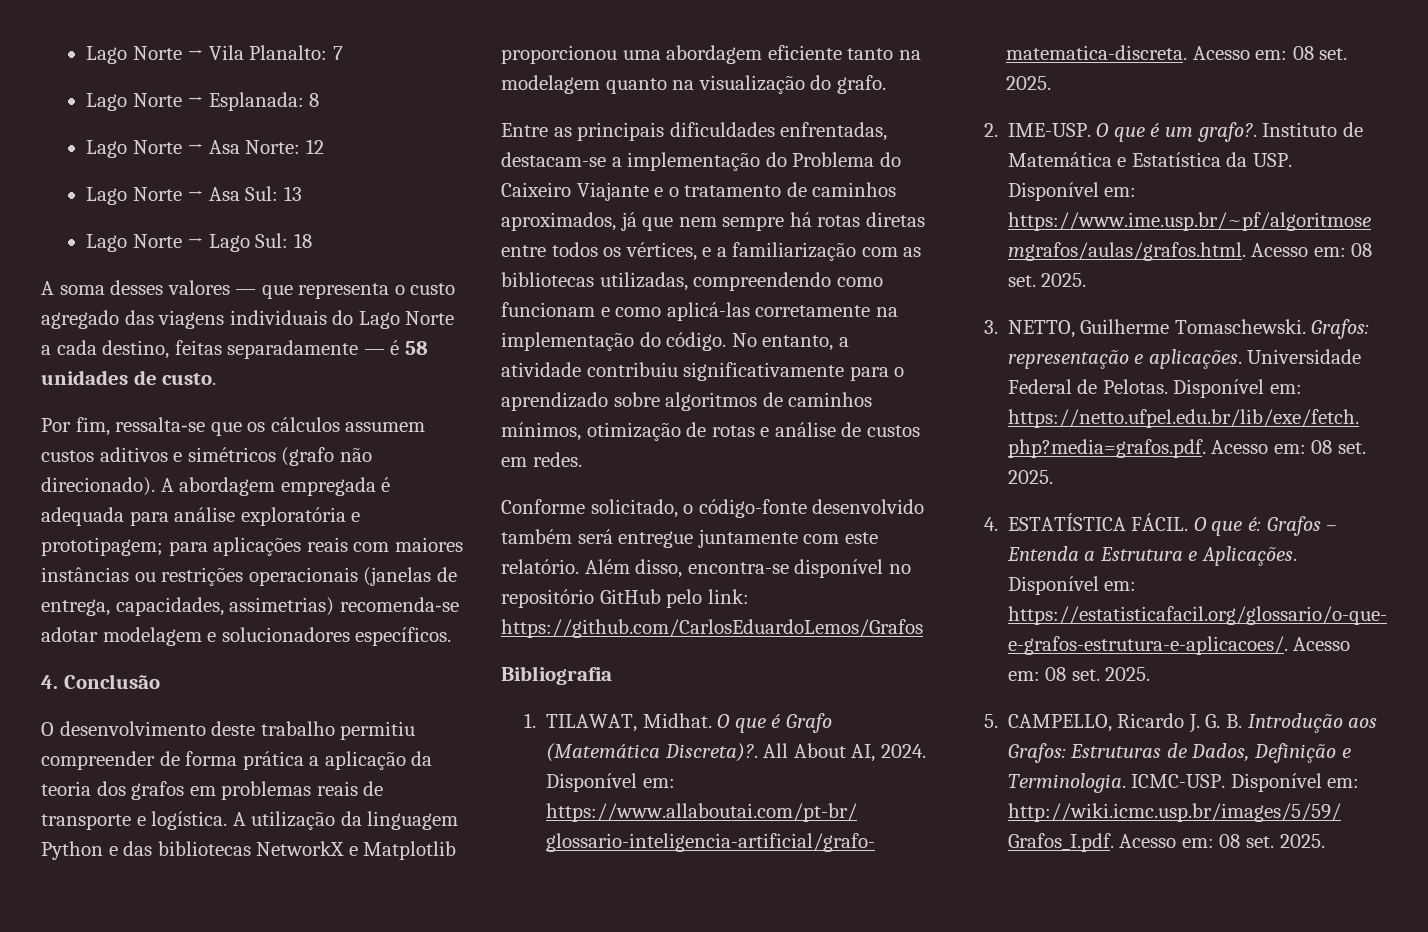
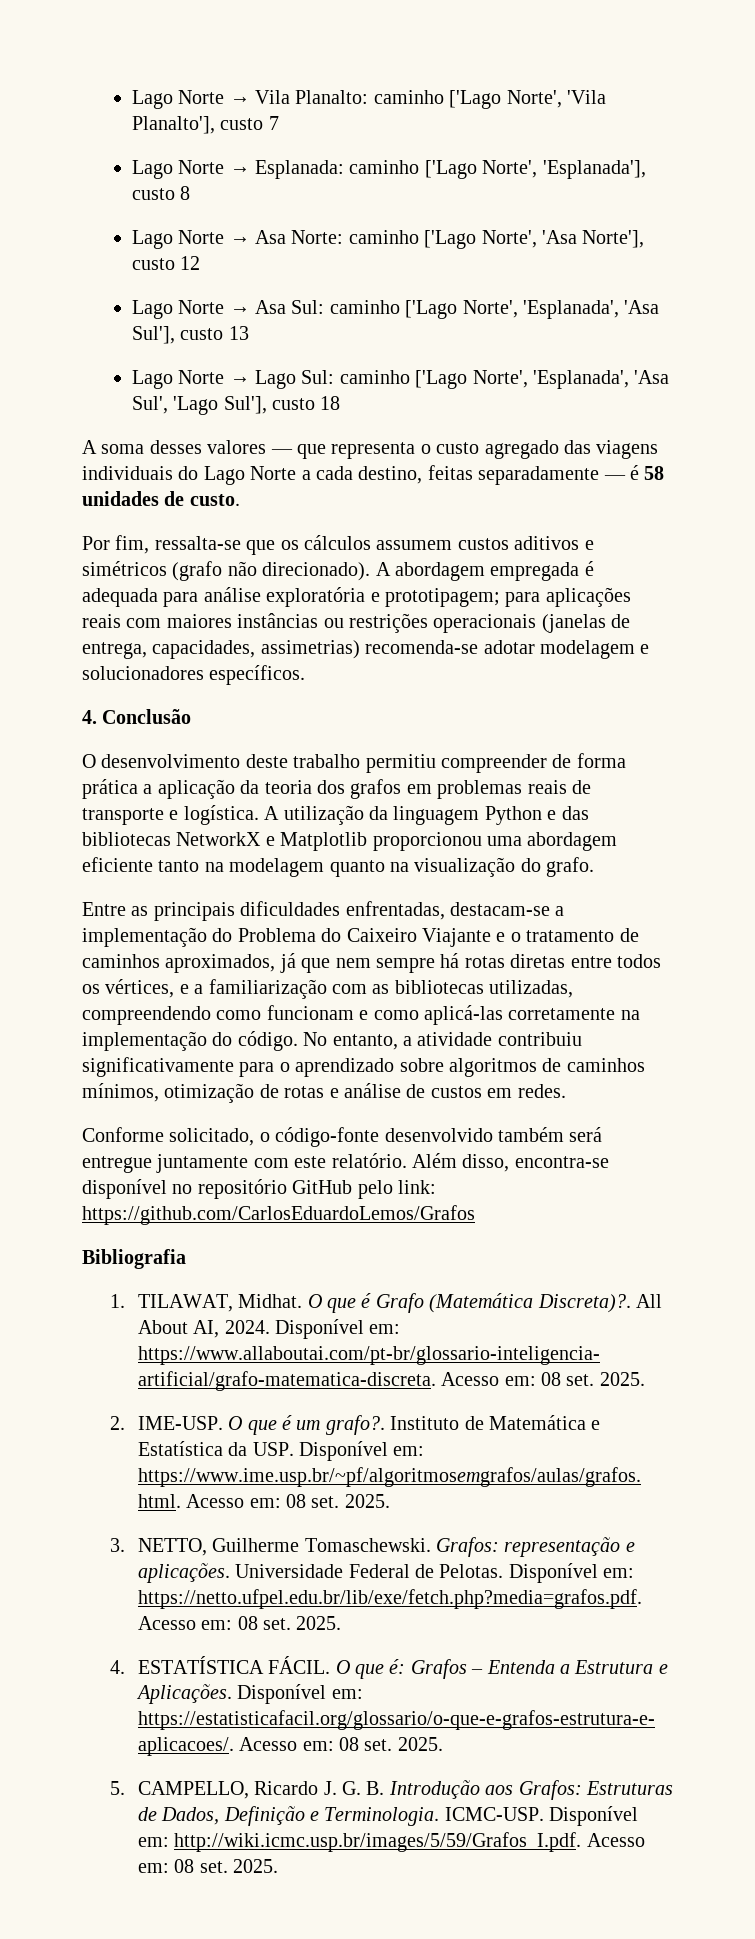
- Lago Norte → Vila Planalto: 7
+ Lago Norte → Vila Planalto: caminho ['Lago Norte', 'Vila Planalto'], custo 7
- Lago Norte → Esplanada: 8
+ Lago Norte → Esplanada: caminho ['Lago Norte', 'Esplanada'], custo 8
- Lago Norte → Asa Norte: 12
+ Lago Norte → Asa Norte: caminho ['Lago Norte', 'Asa Norte'], custo 12
- Lago Norte → Asa Sul: 13
+ Lago Norte → Asa Sul: caminho ['Lago Norte', 'Esplanada', 'Asa Sul'], custo 13
- Lago Norte → Lago Sul: 18
+ Lago Norte → Lago Sul: caminho ['Lago Norte', 'Esplanada', 'Asa Sul', 'Lago Sul'], custo 18

